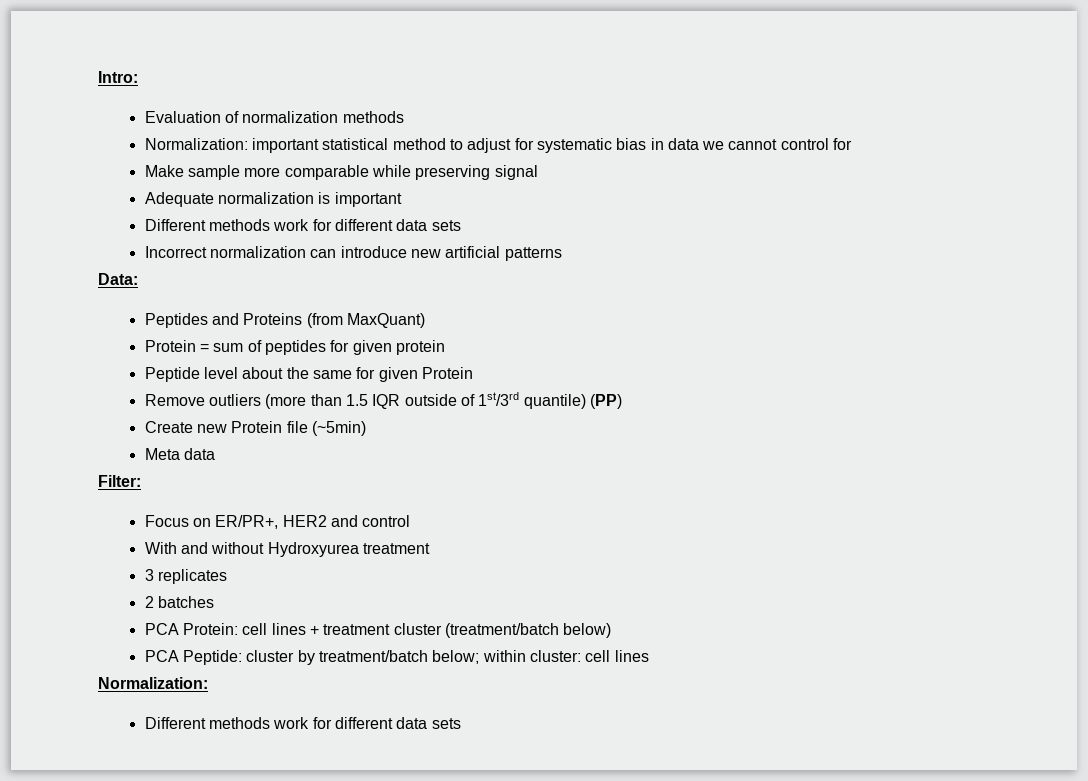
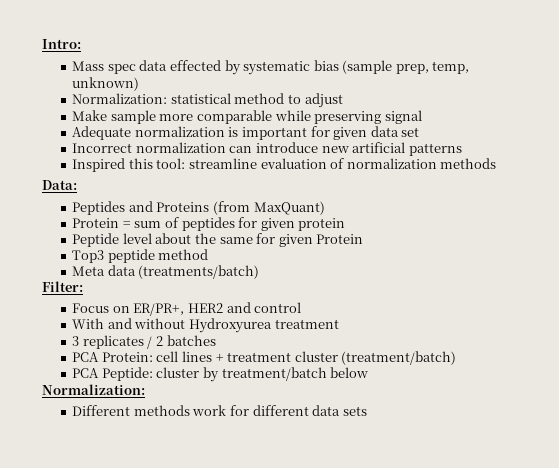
- Evaluation of normalization methods
- Normalization: important statistical method to adjust for systematic bias in data we cannot control for
+ Mass spec data effected by systematic bias (sample prep, temp, unknown)
+ Normalization: statistical method to adjust
- Adequate normalization is important
- Different methods work for different data sets
+ Adequate normalization is important for given data set
+ Inspired this tool: streamline evaluation of normalization methods
- Remove outliers (more than 1.5 IQR outside of 1st/3rd quantile) (PP)
- Create new Protein file (~5min)
+ Top3 peptide method
- Meta data
+ Meta data (treatments/batch)
- 3 replicates
- 2 batches
+ 3 replicates / 2 batches
- PCA Protein: cell lines + treatment cluster (treatment/batch below)
+ PCA Protein: cell lines + treatment cluster (treatment/batch)
- PCA Peptide: cluster by treatment/batch below; within cluster: cell lines
+ PCA Peptide: cluster by treatment/batch below

